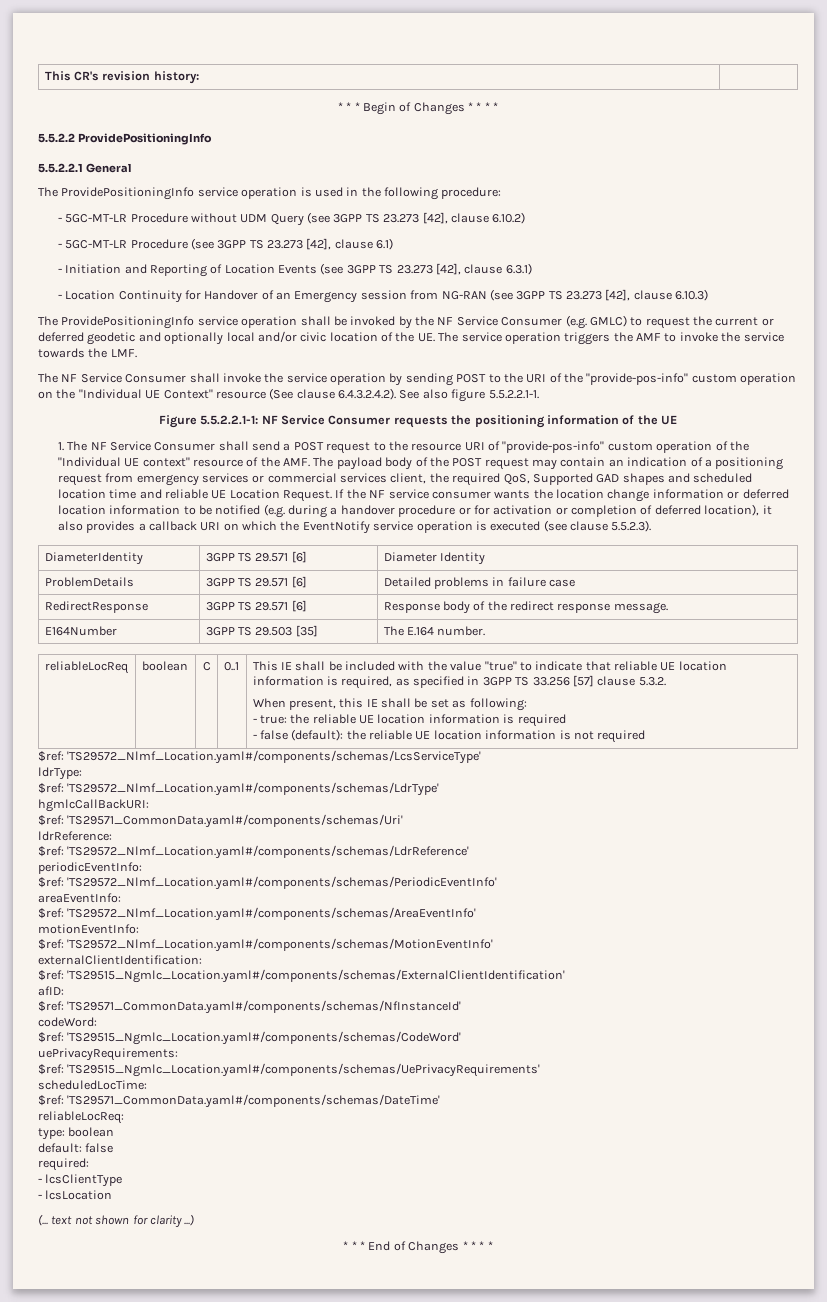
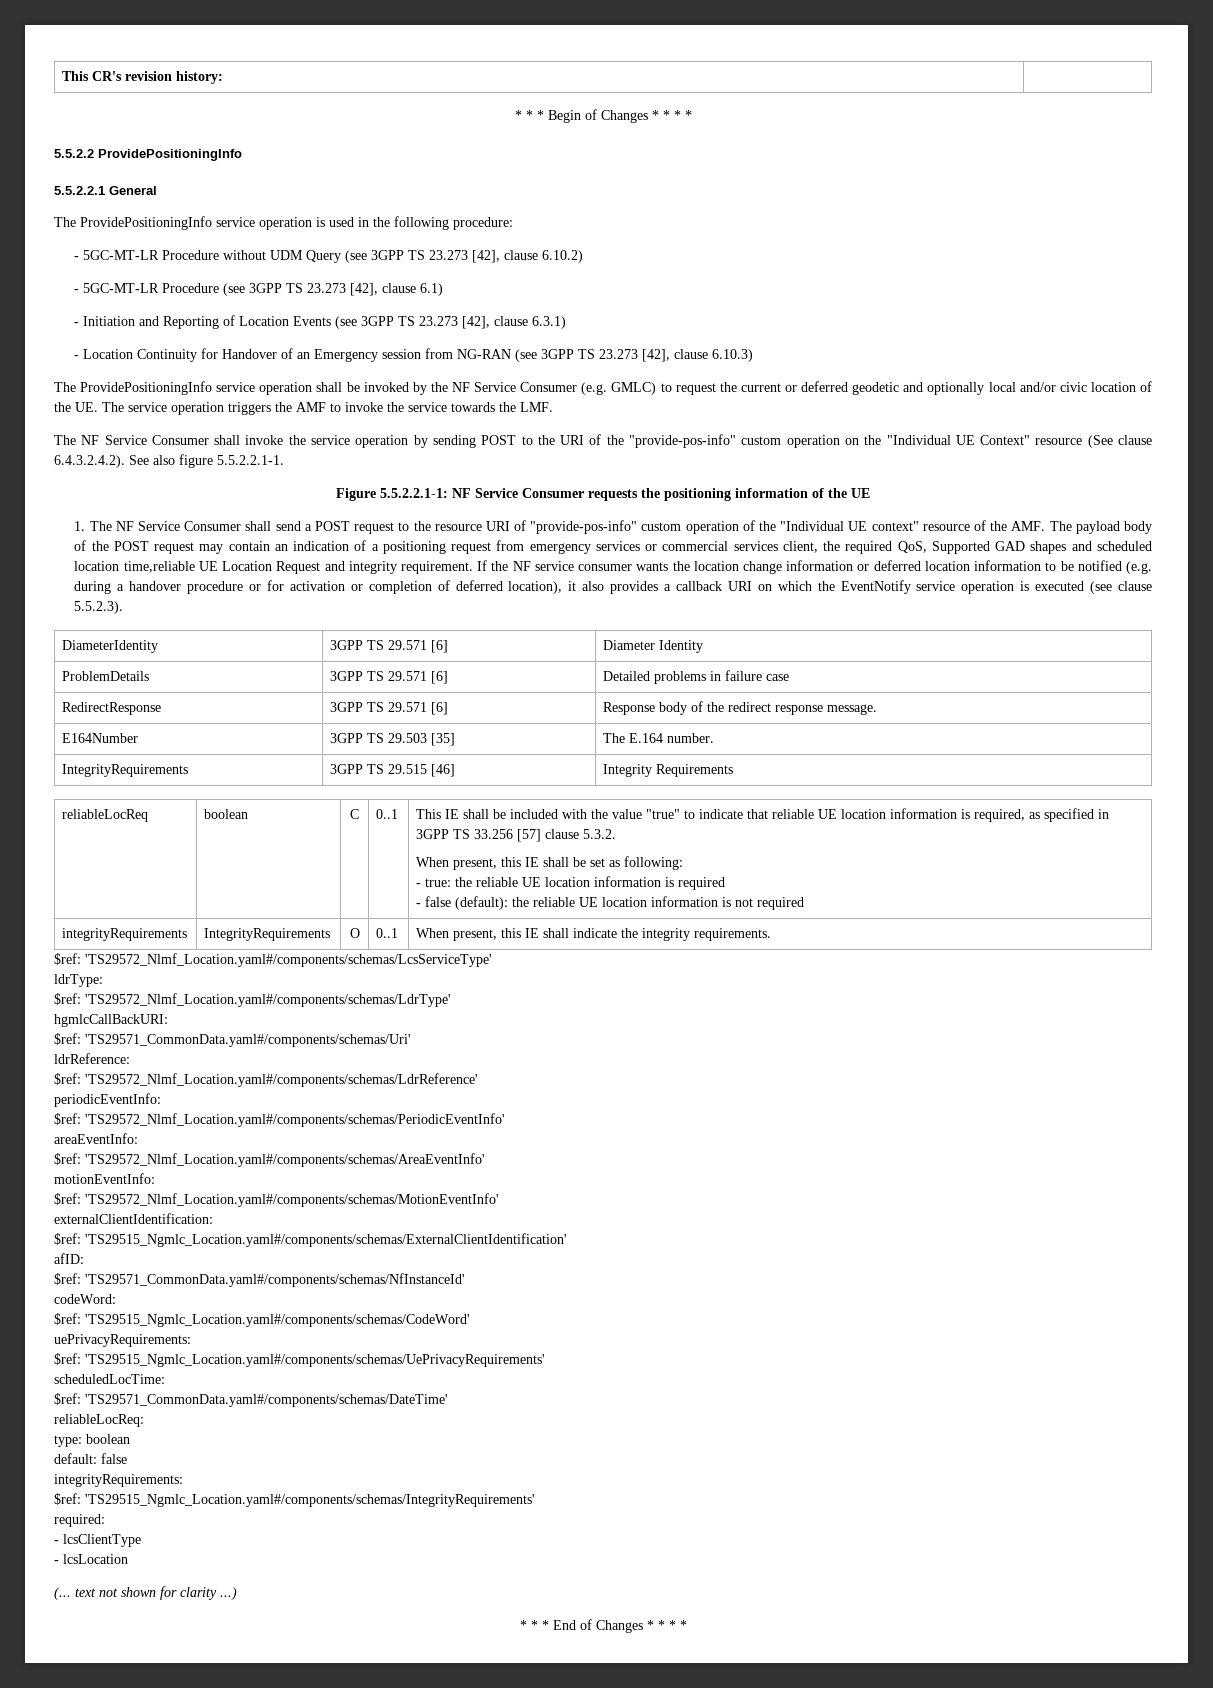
- 1. The NF Service Consumer shall send a POST request to the resource URI of "provide-pos-info" custom operation of the "Individual UE context" resource of the AMF. The payload body of the POST request may contain an indication of a positioning request from emergency services or commercial services client, the required QoS, Supported GAD shapes and scheduled location time and reliable UE Location Request.
+ 1. The NF Service Consumer shall send a POST request to the resource URI of "provide-pos-info" custom operation of the "Individual UE context" resource of the AMF. The payload body of the POST request may contain an indication of a positioning request from emergency services or commercial services client, the required QoS, Supported GAD shapes and scheduled location time,reliable UE Location Request and integrity requirement.
+ IntegrityRequirements | 3GPP TS 29.515 [46] | Integrity Requirements
+ integrityRequirements | IntegrityRequirements | O | 0..1 | When present, this IE shall indicate the integrity requirements.
+ integrityRequirements:
+ $ref: 'TS29515_Ngmlc_Location.yaml#/components/schemas/IntegrityRequirements'

